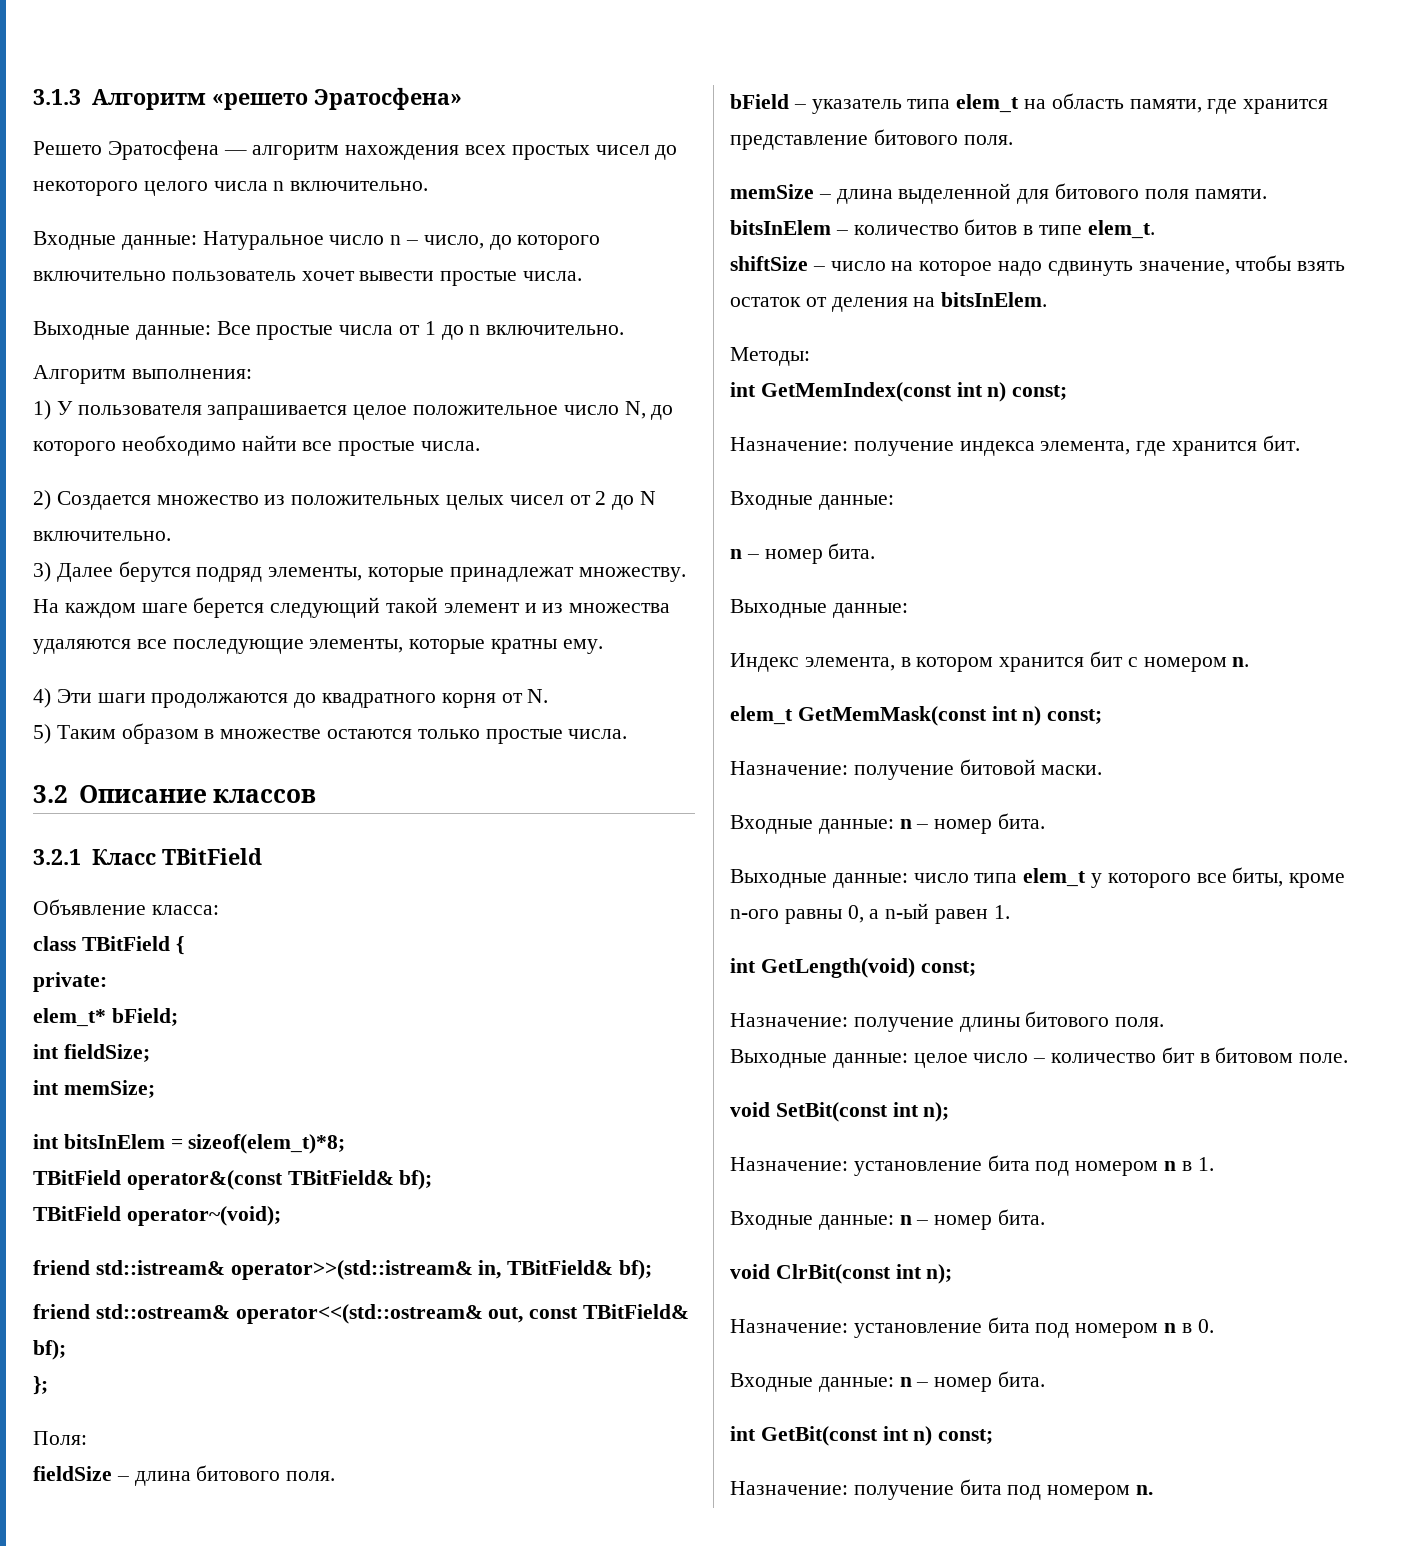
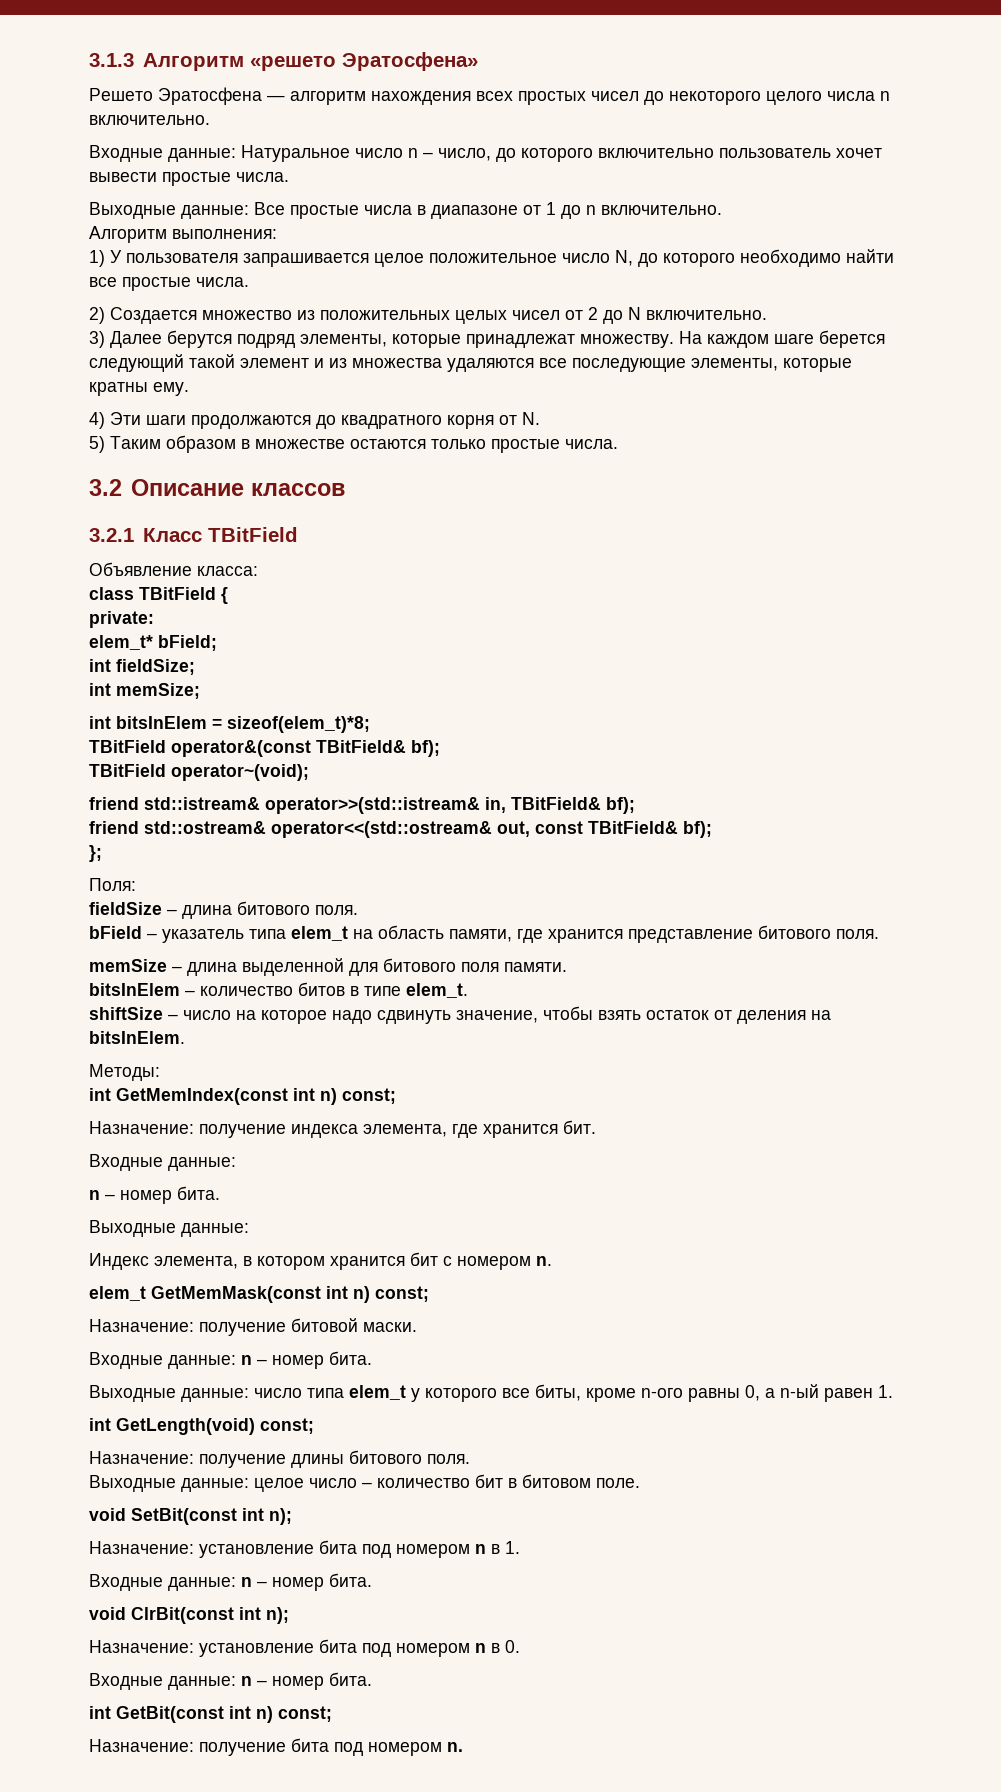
- Выходные данные: Все простые числа от 1 до n включительно.
+ Выходные данные: Все простые числа в диапазоне от 1 до n включительно.

